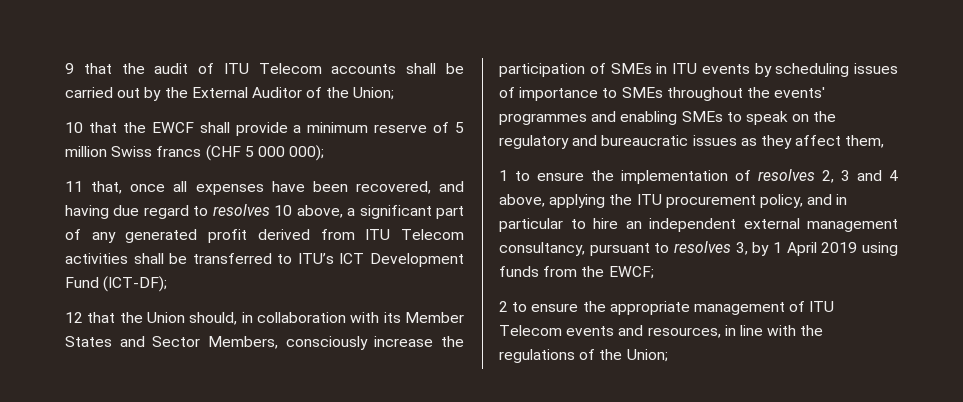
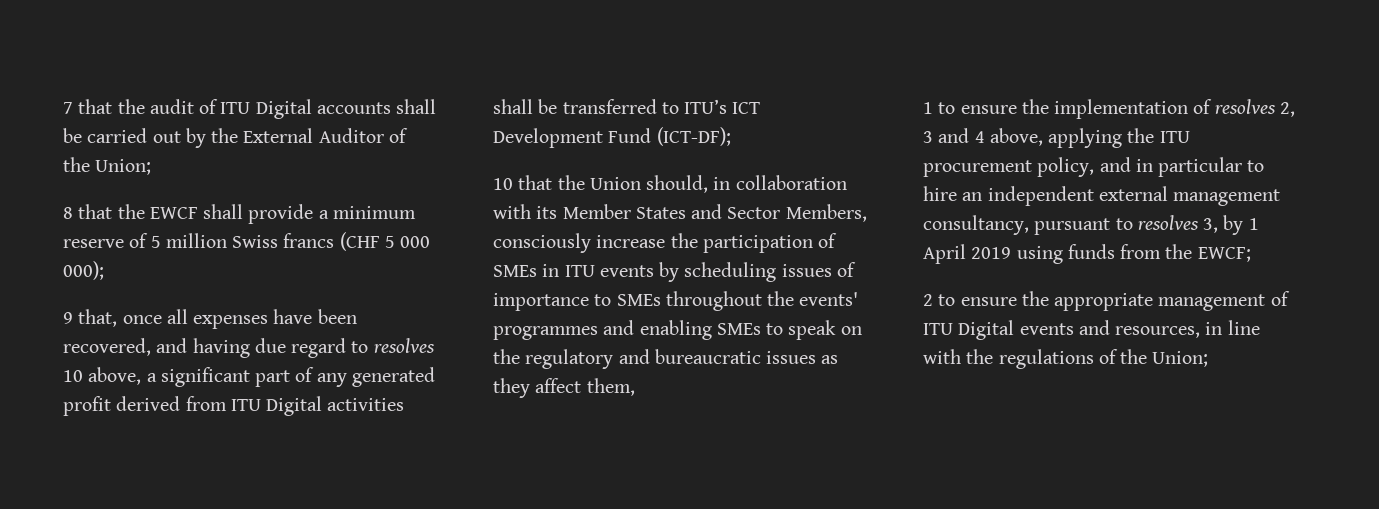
- 9 that the audit of ITU Telecom accounts shall be carried out by the External Auditor of the Union;
+ 7 that the audit of ITU Digital accounts shall be carried out by the External Auditor of the Union;
- 10 that the EWCF shall provide a minimum reserve of 5 million Swiss francs (CHF 5 000 000);
+ 8 that the EWCF shall provide a minimum reserve of 5 million Swiss francs (CHF 5 000 000);
- 11 that, once all expenses have been recovered, and having due regard to resolves 10 above, a significant part of any generated profit derived from ITU Telecom activities shall be transferred to ITU’s ICT Development Fund (ICT-DF);
+ 9 that, once all expenses have been recovered, and having due regard to resolves 10 above, a significant part of any generated profit derived from ITU Digital activities shall be transferred to ITU’s ICT Development Fund (ICT-DF);
- 12 that the Union should, in collaboration with its Member States and Sector Members, consciously increase the participation of SMEs in ITU events by scheduling issues of importance to SMEs throughout the events' programmes and enabling SMEs to speak on the regulatory and bureaucratic issues as they affect them,
+ 10 that the Union should, in collaboration with its Member States and Sector Members, consciously increase the participation of SMEs in ITU events by scheduling issues of importance to SMEs throughout the events' programmes and enabling SMEs to speak on the regulatory and bureaucratic issues as they affect them,
- 2 to ensure the appropriate management of ITU Telecom events and resources, in line with the regulations of the Union;
+ 2 to ensure the appropriate management of ITU Digital events and resources, in line with the regulations of the Union;

